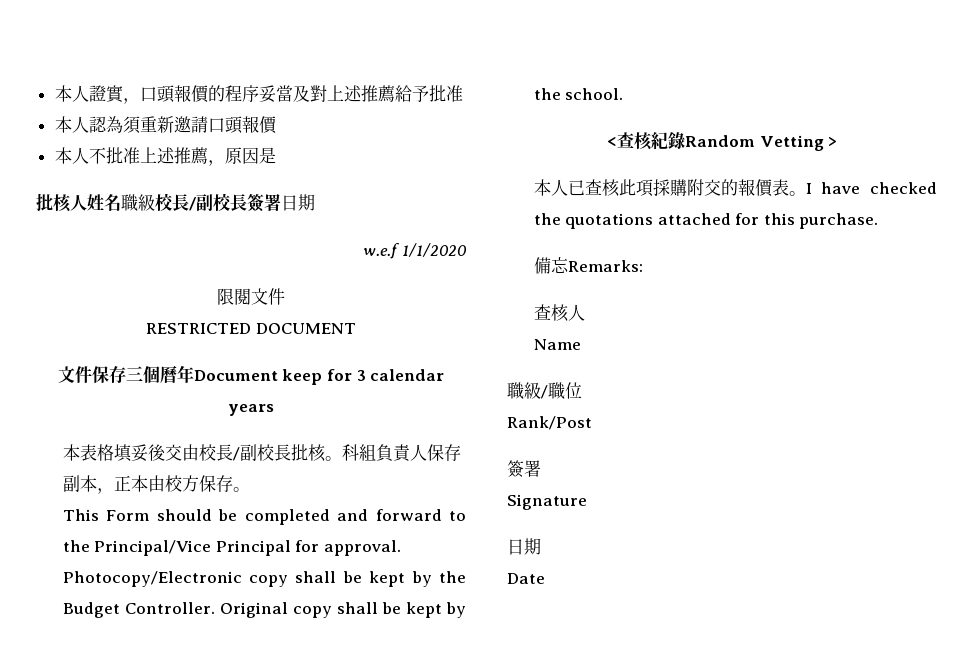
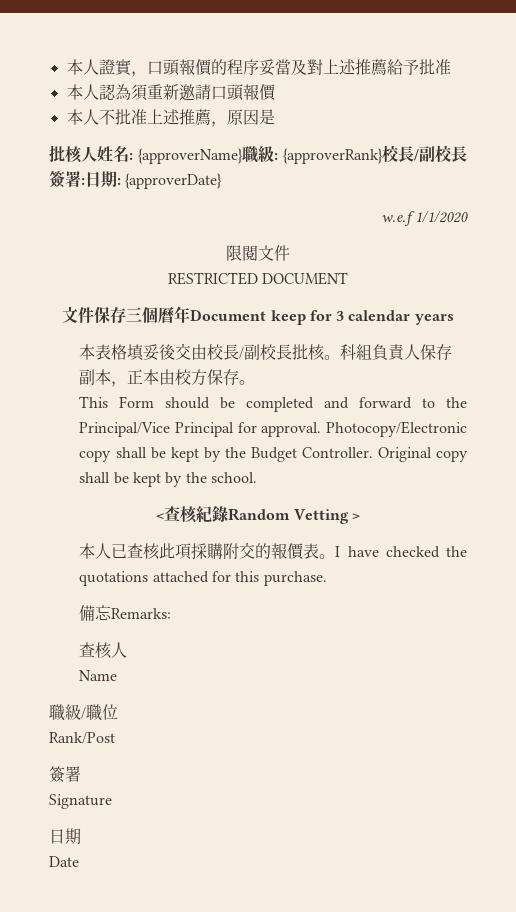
- 批核人姓名職級校長/副校長簽署日期
+ 批核人姓名: {approverName}職級: {approverRank}校長/副校長簽署:日期: {approverDate}

